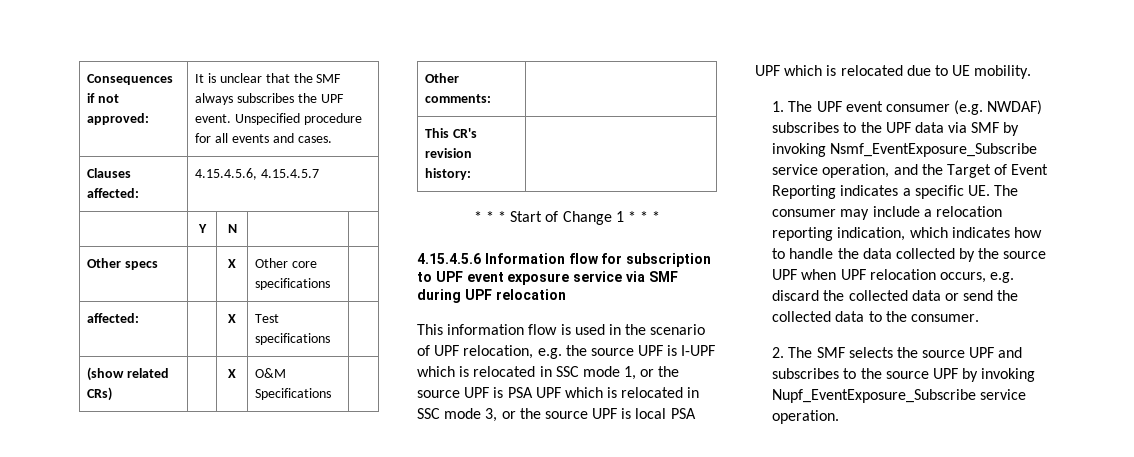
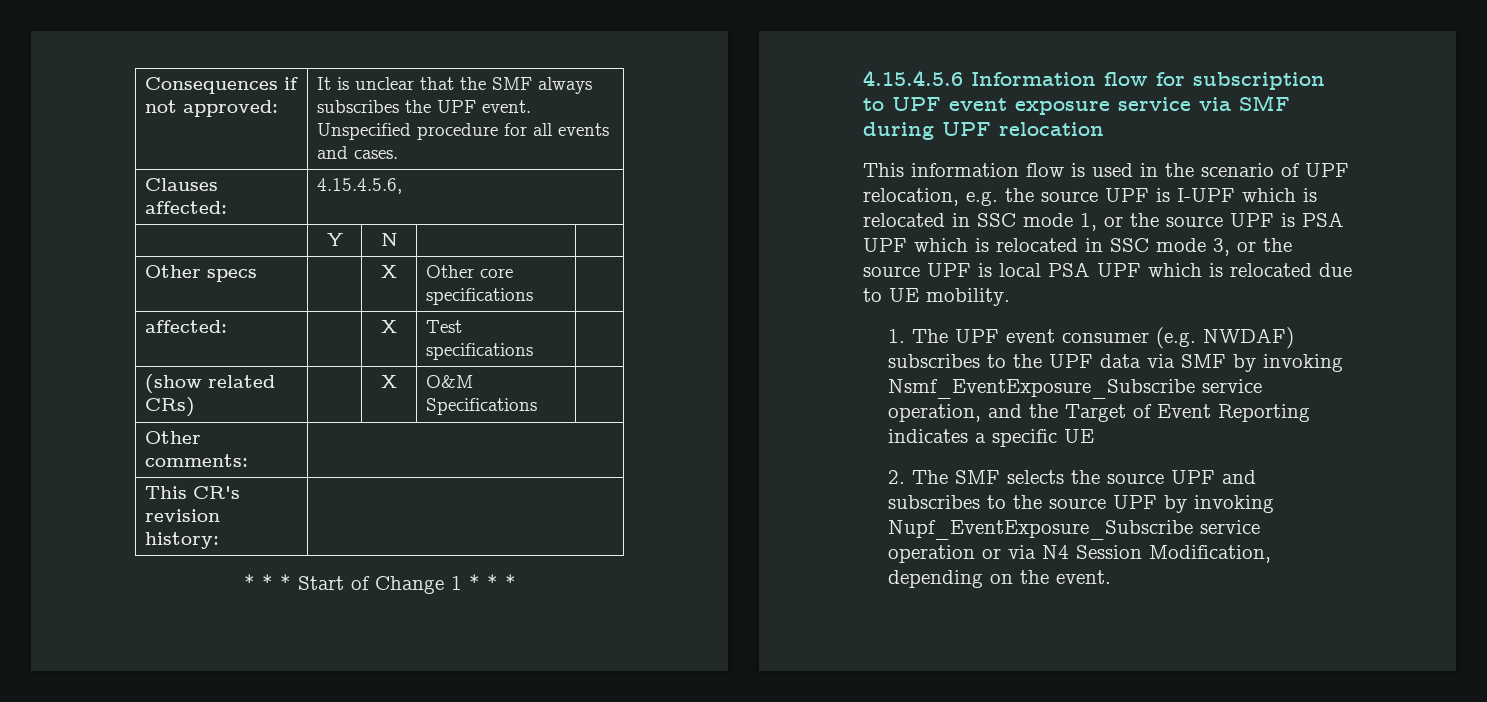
- Clauses affected: | 4.15.4.5.6, 4.15.4.5.7
+ Clauses affected: | 4.15.4.5.6,
- 1. The UPF event consumer (e.g. NWDAF) subscribes to the UPF data via SMF by invoking Nsmf_EventExposure_Subscribe service operation, and the Target of Event Reporting indicates a specific UE. The consumer may include a relocation reporting indication, which indicates how to handle the data collected by the source UPF when UPF relocation occurs, e.g. discard the collected data or send the collected data to the consumer.
+ 1. The UPF event consumer (e.g. NWDAF) subscribes to the UPF data via SMF by invoking Nsmf_EventExposure_Subscribe service operation, and the Target of Event Reporting indicates a specific UE
- 2. The SMF selects the source UPF and subscribes to the source UPF by invoking Nupf_EventExposure_Subscribe service operation.
+ 2. The SMF selects the source UPF and subscribes to the source UPF by invoking Nupf_EventExposure_Subscribe service operation or via N4 Session Modification, depending on the event.

